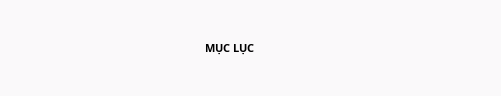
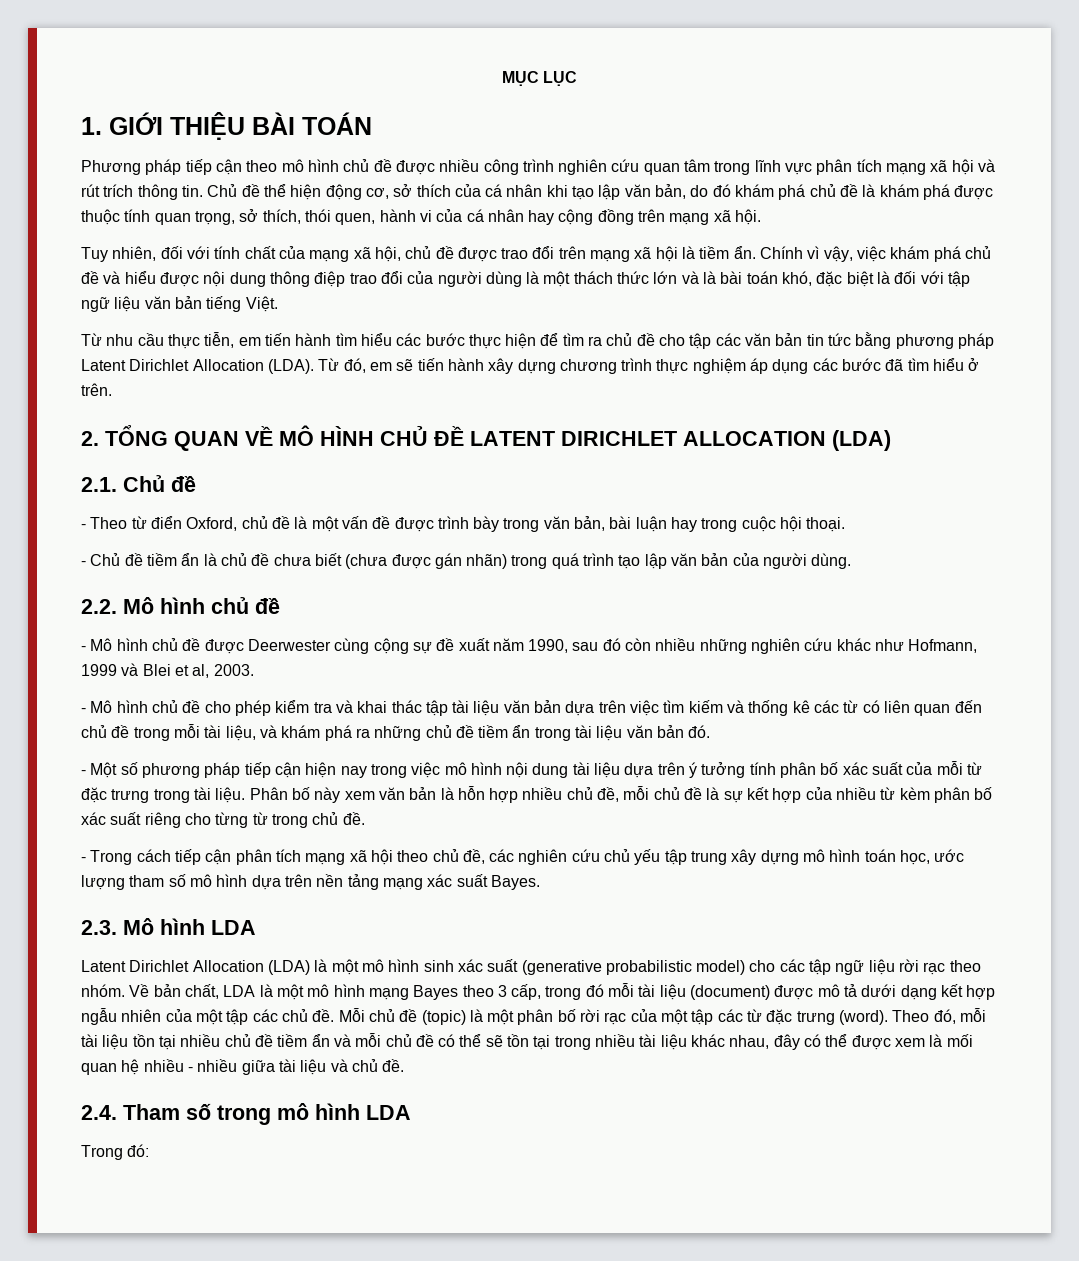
+ 1. GIỚI THIỆU BÀI TOÁN
+ Phương pháp tiếp cận theo mô hình chủ đề được nhiều công trình nghiên cứu quan tâm trong lĩnh vực phân tích mạng xã hội và rút trích thông tin. Chủ đề thể hiện động cơ, sở thích của cá nhân khi tạo lập văn bản, do đó khám phá chủ đề là khám phá được thuộc tính quan trọng, sở thích, thói quen, hành vi của cá nhân hay cộng đồng trên mạng xã hội.
+ Tuy nhiên, đối với tính chất của mạng xã hội, chủ đề được trao đổi trên mạng xã hội là tiềm ẩn. Chính vì vậy, việc khám phá chủ đề và hiểu được nội dung thông điệp trao đổi của người dùng là một thách thức lớn và là bài toán khó, đặc biệt là đối với tập ngữ liệu văn bản tiếng Việt.
+ Từ nhu cầu thực tiễn, em tiến hành tìm hiểu các bước thực hiện để tìm ra chủ đề cho tập các văn bản tin tức bằng phương pháp Latent Dirichlet Allocation (LDA). Từ đó, em sẽ tiến hành xây dựng chương trình thực nghiệm áp dụng các bước đã tìm hiểu ở trên.
+ 2. TỔNG QUAN VỀ MÔ HÌNH CHỦ ĐỀ LATENT DIRICHLET ALLOCATION (LDA)
+ 2.1. Chủ đề
+ - Theo từ điển Oxford, chủ đề là một vấn đề được trình bày trong văn bản, bài luận hay trong cuộc hội thoại.
+ - Chủ đề tiềm ẩn là chủ đề chưa biết (chưa được gán nhãn) trong quá trình tạo lập văn bản của người dùng.
+ 2.2. Mô hình chủ đề
+ - Mô hình chủ đề được Deerwester cùng cộng sự đề xuất năm 1990, sau đó còn nhiều những nghiên cứu khác như Hofmann, 1999 và Blei et al, 2003.
+ - Mô hình chủ đề cho phép kiểm tra và khai thác tập tài liệu văn bản dựa trên việc tìm kiếm và thống kê các từ có liên quan đến chủ đề trong mỗi tài liệu, và khám phá ra những chủ đề tiềm ẩn trong tài liệu văn bản đó.
+ - Một số phương pháp tiếp cận hiện nay trong việc mô hình nội dung tài liệu dựa trên ý tưởng tính phân bố xác suất của mỗi từ đặc trưng trong tài liệu. Phân bố này xem văn bản là hỗn hợp nhiều chủ đề, mỗi chủ đề là sự kết hợp của nhiều từ kèm phân bố xác suất riêng cho từng từ trong chủ đề.
+ - Trong cách tiếp cận phân tích mạng xã hội theo chủ đề, các nghiên cứu chủ yếu tập trung xây dựng mô hình toán học, ước lượng tham số mô hình dựa trên nền tảng mạng xác suất Bayes.
+ 2.3. Mô hình LDA
+ Latent Dirichlet Allocation (LDA) là một mô hình sinh xác suất (generative probabilistic model) cho các tập ngữ liệu rời rạc theo nhóm. Về bản chất, LDA là một mô hình mạng Bayes theo 3 cấp, trong đó mỗi tài liệu (document) được mô tả dưới dạng kết hợp ngẫu nhiên của một tập các chủ đề. Mỗi chủ đề (topic) là một phân bố rời rạc của một tập các từ đặc trưng (word). Theo đó, mỗi tài liệu tồn tại nhiều chủ đề tiềm ẩn và mỗi chủ đề có thể sẽ tồn tại trong nhiều tài liệu khác nhau, đây có thể được xem là mối quan hệ nhiều - nhiều giữa tài liệu và chủ đề.
+ 2.4. Tham số trong mô hình LDA
+ Trong đó:

